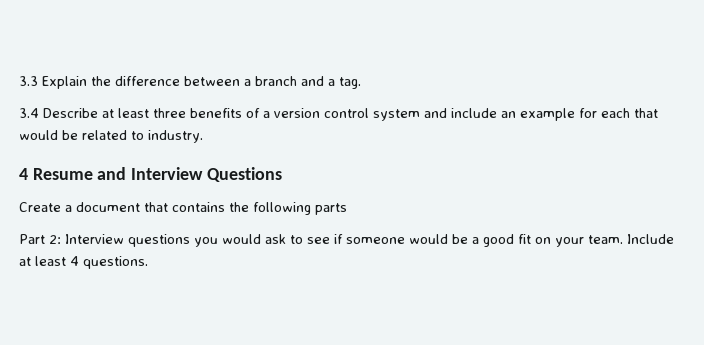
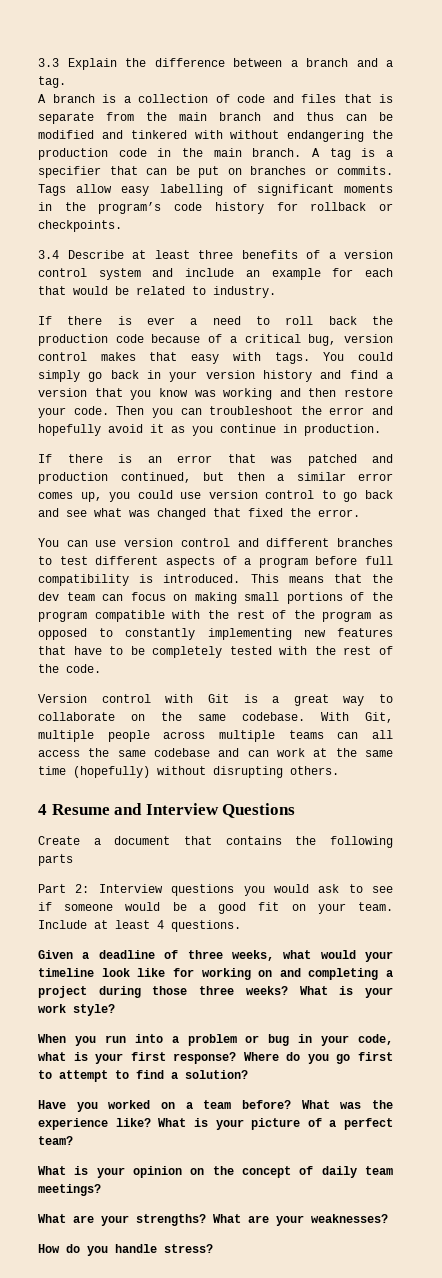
+ A branch is a collection of code and files that is separate from the main branch and thus can be modified and tinkered with without endangering the production code in the main branch. A tag is a specifier that can be put on branches or commits. Tags allow easy labelling of significant moments in the program’s code history for rollback or checkpoints.
+ If there is ever a need to roll back the production code because of a critical bug, version control makes that easy with tags. You could simply go back in your version history and find a version that you know was working and then restore your code. Then you can troubleshoot the error and hopefully avoid it as you continue in production.
+ If there is an error that was patched and production continued, but then a similar error comes up, you could use version control to go back and see what was changed that fixed the error.
+ You can use version control and different branches to test different aspects of a program before full compatibility is introduced. This means that the dev team can focus on making small portions of the program compatible with the rest of the program as opposed to constantly implementing new features that have to be completely tested with the rest of the code.
+ Version control with Git is a great way to collaborate on the same codebase. With Git, multiple people across multiple teams can all access the same codebase and can work at the same time (hopefully) without disrupting others.
+ Given a deadline of three weeks, what would your timeline look like for working on and completing a project during those three weeks? What is your work style?
+ When you run into a problem or bug in your code, what is your first response? Where do you go first to attempt to find a solution?
+ Have you worked on a team before? What was the experience like? What is your picture of a perfect team?
+ What is your opinion on the concept of daily team meetings?
+ What are your strengths? What are your weaknesses?
+ How do you handle stress?

